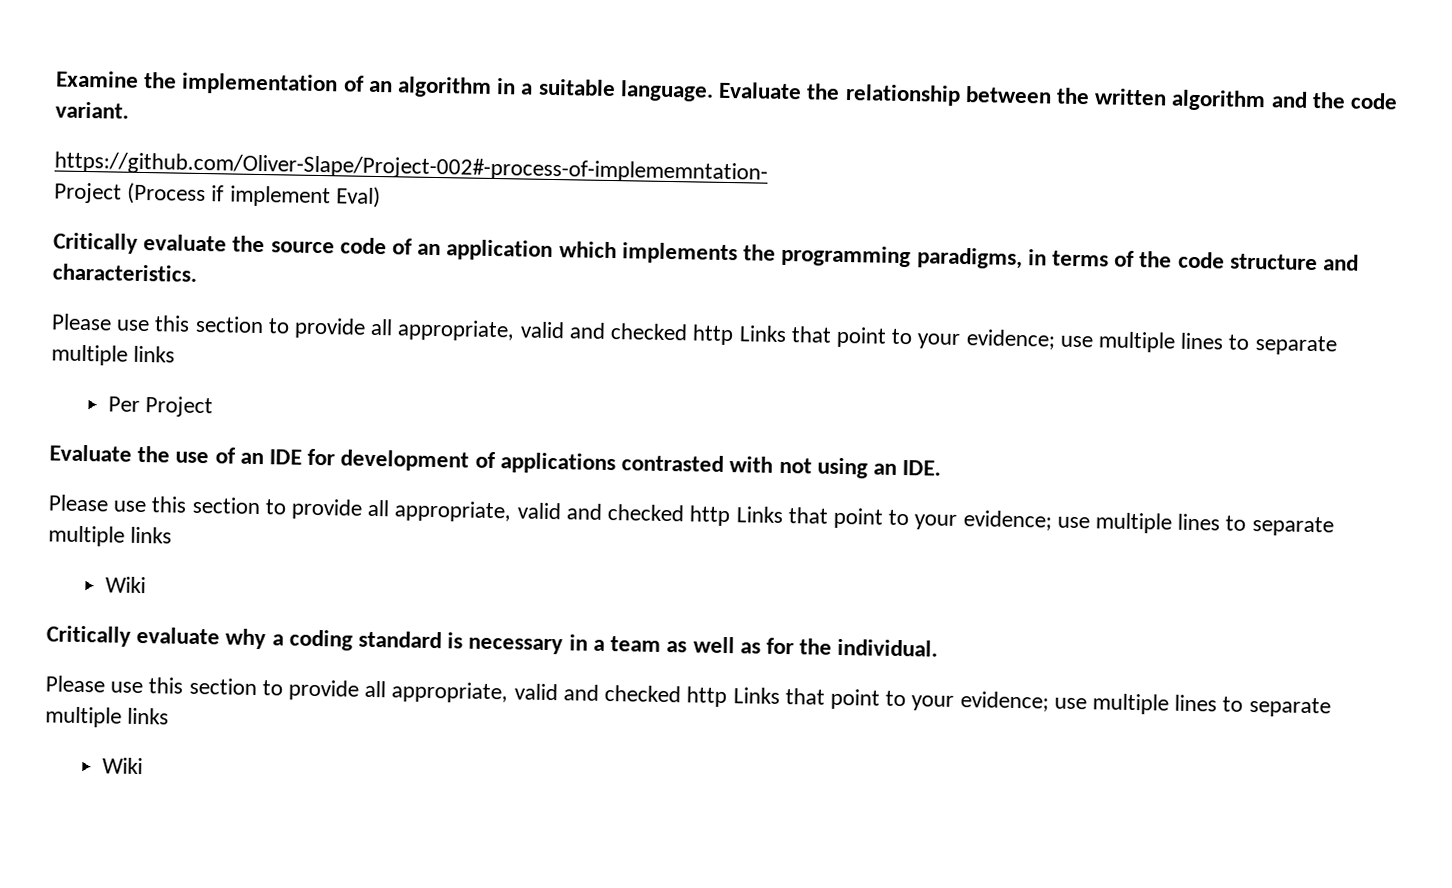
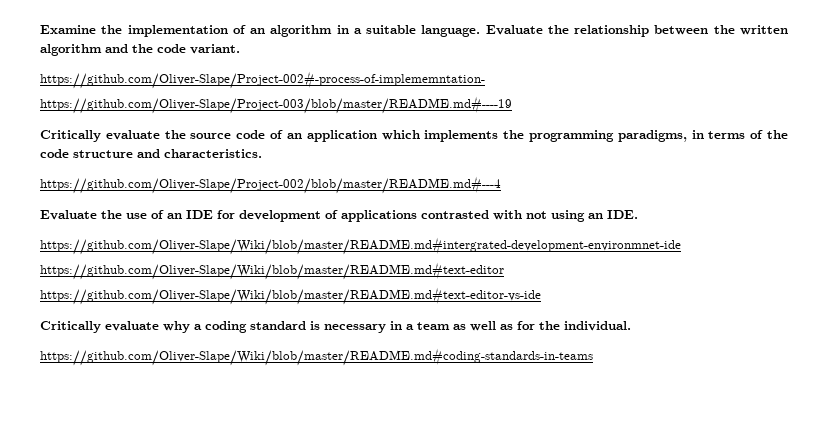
- Project (Process if implement Eval)
+ https://github.com/Oliver-Slape/Project-003/blob/master/README.md#----19
  Critically evaluate the source code of an application which implements the programming paradigms, in terms of the code structure and characteristics.
- Please use this section to provide all appropriate, valid and checked http Links that point to your evidence; use multiple lines to separate multiple links
- Per Project
+ https://github.com/Oliver-Slape/Project-002/blob/master/README.md#---4
  Evaluate the use of an IDE for development of applications contrasted with not using an IDE.
- Please use this section to provide all appropriate, valid and checked http Links that point to your evidence; use multiple lines to separate multiple links
- Wiki
+ https://github.com/Oliver-Slape/Wiki/blob/master/README.md#intergrated-development-environmnet-ide
+ https://github.com/Oliver-Slape/Wiki/blob/master/README.md#text-editor
+ https://github.com/Oliver-Slape/Wiki/blob/master/README.md#text-editor-vs-ide
  Critically evaluate why a coding standard is necessary in a team as well as for the individual.
- Please use this section to provide all appropriate, valid and checked http Links that point to your evidence; use multiple lines to separate multiple links
- Wiki
+ https://github.com/Oliver-Slape/Wiki/blob/master/README.md#coding-standards-in-teams

